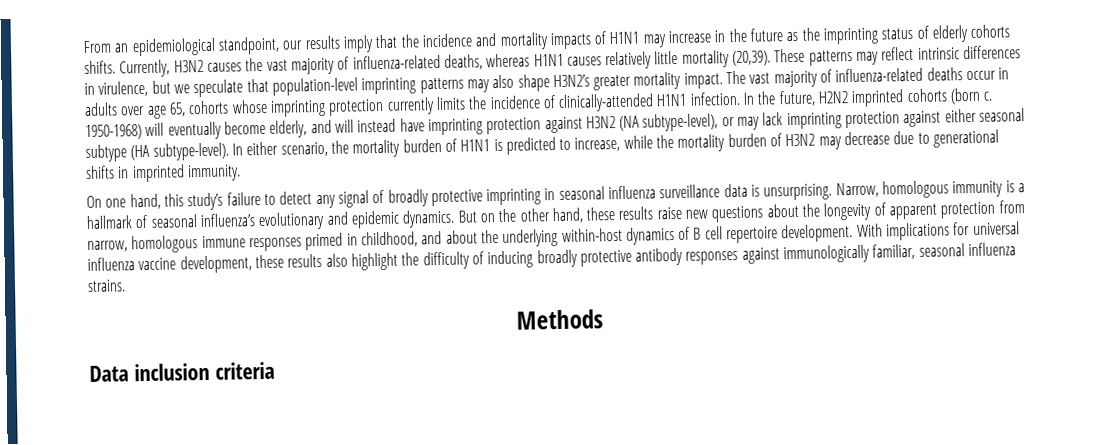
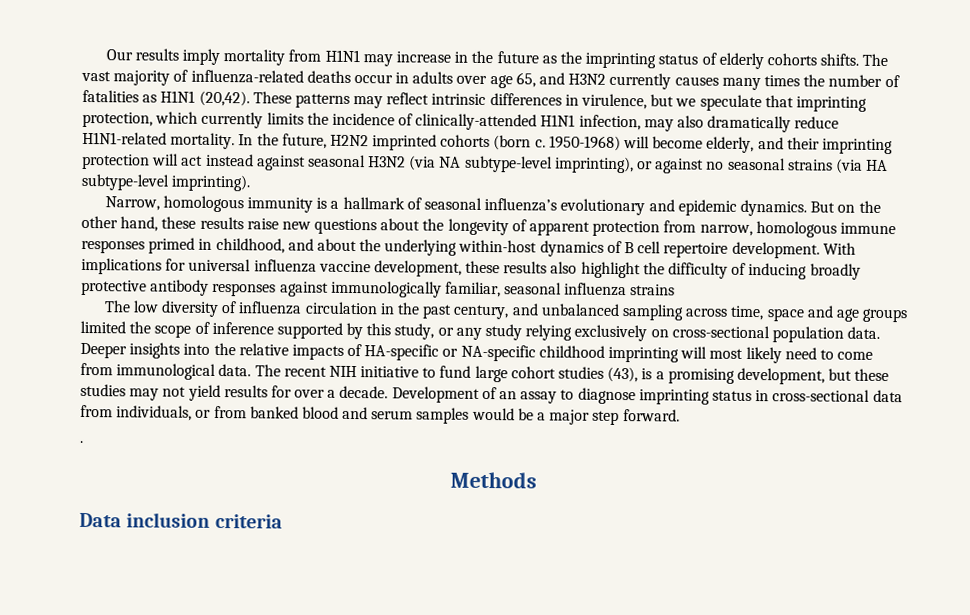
- From an epidemiological standpoint, our results imply that the incidence and mortality impacts of H1N1 may increase in the future as the imprinting status of elderly cohorts shifts.
+ Our results imply mortality from H1N1 may increase in the future as the imprinting status of elderly cohorts shifts.
- Currently, H3N2 causes the vast majority of influenza-related deaths, whereas H1N1 causes relatively little mortality (20,39).
+ The vast majority of influenza-related deaths occur in adults over age 65, and H3N2 currently causes many times the number of fatalities as H1N1 (20,42).
- These patterns may reflect intrinsic differences in virulence, but we speculate that population-level imprinting patterns may also shape H3N2’s greater mortality impact. The vast majority of influenza-related deaths occur in adults over age 65, cohorts whose imprinting protection currently limits the incidence of clinically-attended H1N1 infection.
+ These patterns may reflect intrinsic differences in virulence, but we speculate that imprinting protection, which currently limits the incidence of clinically-attended H1N1 infection, may also dramatically reduce H1N1-related mortality.
- 1950-1968) will eventually become elderly, and will instead have imprinting protection against H3N2 (NA subtype-level), or may lack imprinting protection against either seasonal subtype (HA subtype-level). In either scenario, the mortality burden of H1N1 is predicted to increase, while the mortality burden of H3N2 may decrease due to generational shifts in imprinted immunity.
- On one hand, this study’s failure to detect any signal of broadly protective imprinting in seasonal influenza surveillance data is unsurprising. Narrow, homologous immunity is a hallmark of seasonal influenza’s evolutionary and epidemic dynamics.
+ 1950-1968) will become elderly, and their imprinting protection will act instead against seasonal H3N2 (via NA subtype-level imprinting), or against no seasonal strains (via HA subtype-level imprinting).
+ Narrow, homologous immunity is a hallmark of seasonal influenza’s evolutionary and epidemic dynamics.
- With implications for universal influenza vaccine development, these results also highlight the difficulty of inducing broadly protective antibody responses against immunologically familiar, seasonal influenza strains.
+ With implications for universal influenza vaccine development, these results also highlight the difficulty of inducing broadly protective antibody responses against immunologically familiar, seasonal influenza strains
+ The low diversity of influenza circulation in the past century, and unbalanced sampling across time, space and age groups limited the scope of inference supported by this study, or any study relying exclusively on cross-sectional population data. Deeper insights into the relative impacts of HA-specific or NA-specific childhood imprinting will most likely need to come from immunological data. The recent NIH initiative to fund large cohort studies (43), is a promising development, but these studies may not yield results for over a decade. Development of an assay to diagnose imprinting status in cross-sectional data from individuals, or from banked blood and serum samples would be a major step forward.
+ .

